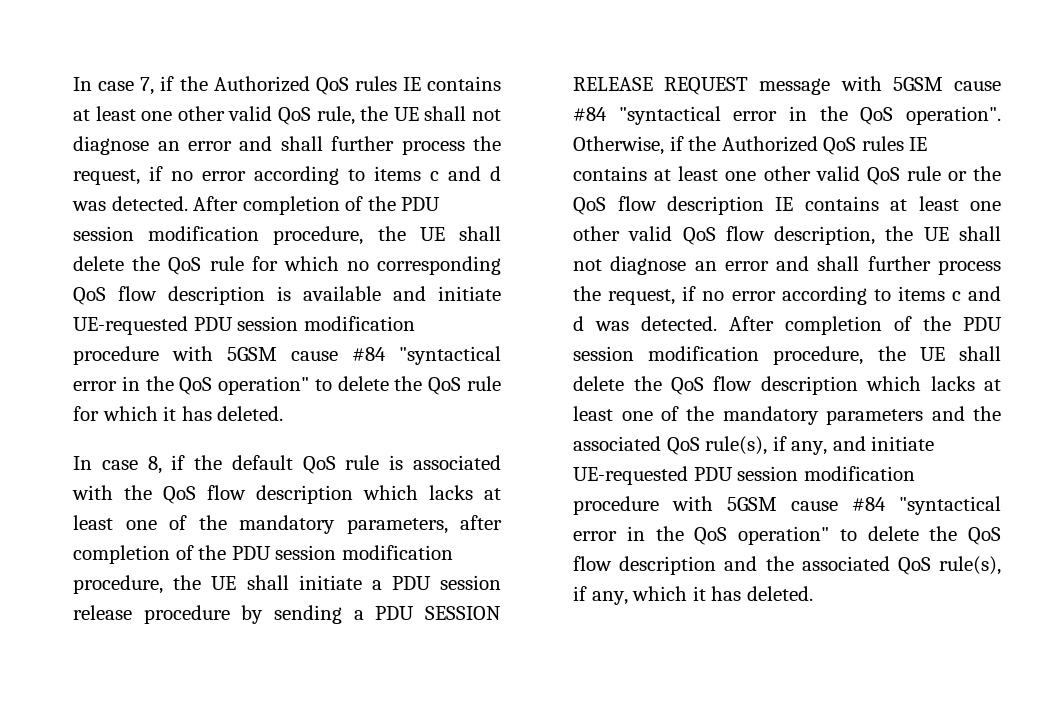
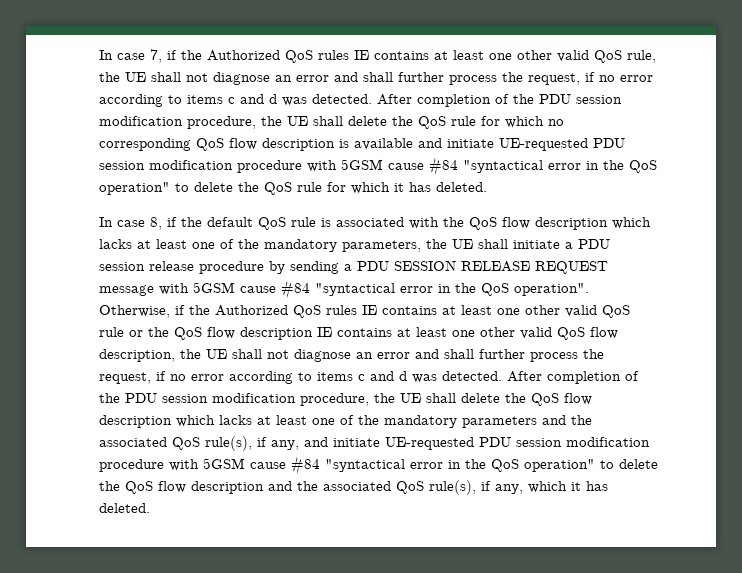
- In case 8, if the default QoS rule is associated with the QoS flow description which lacks at least one of the mandatory parameters, after completion of the PDU session modification procedure, the UE shall initiate a PDU session release procedure by sending a PDU SESSION RELEASE REQUEST message with 5GSM cause #84 "syntactical error in the QoS operation".
+ In case 8, if the default QoS rule is associated with the QoS flow description which lacks at least one of the mandatory parameters, the UE shall initiate a PDU session release procedure by sending a PDU SESSION RELEASE REQUEST message with 5GSM cause #84 "syntactical error in the QoS operation".

